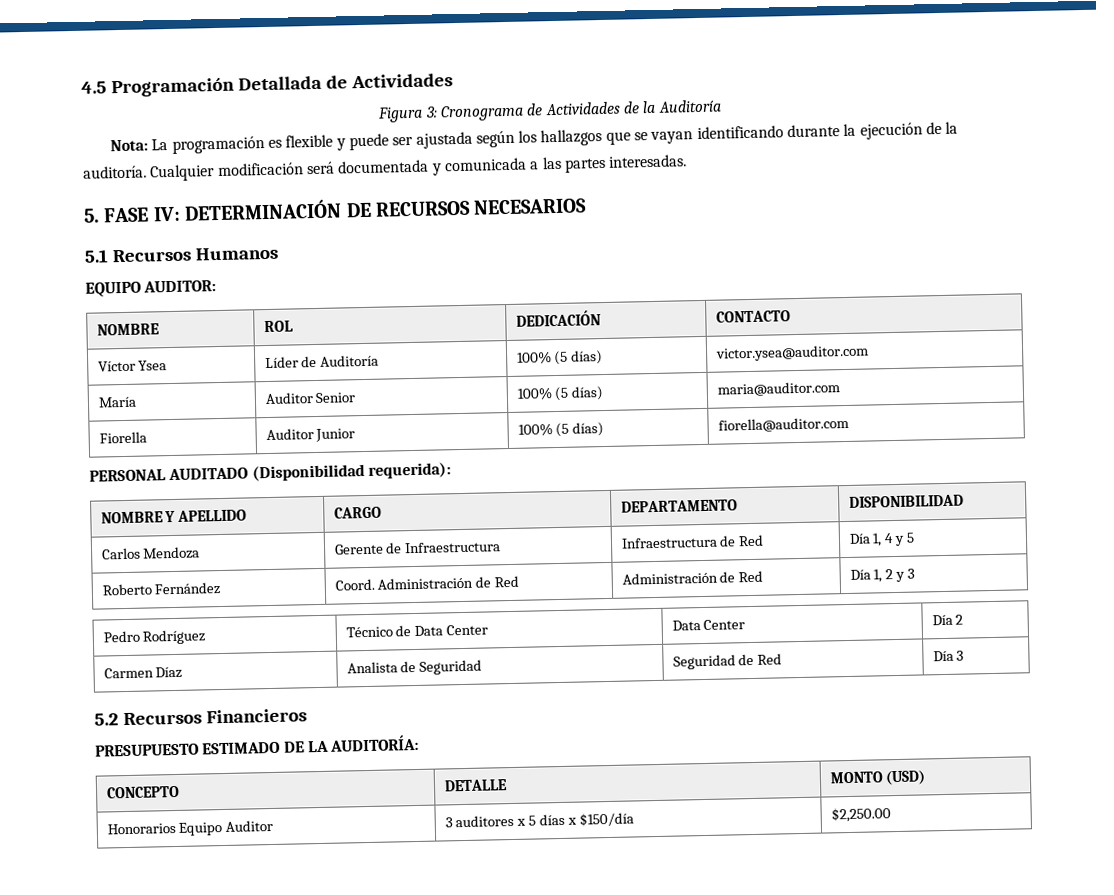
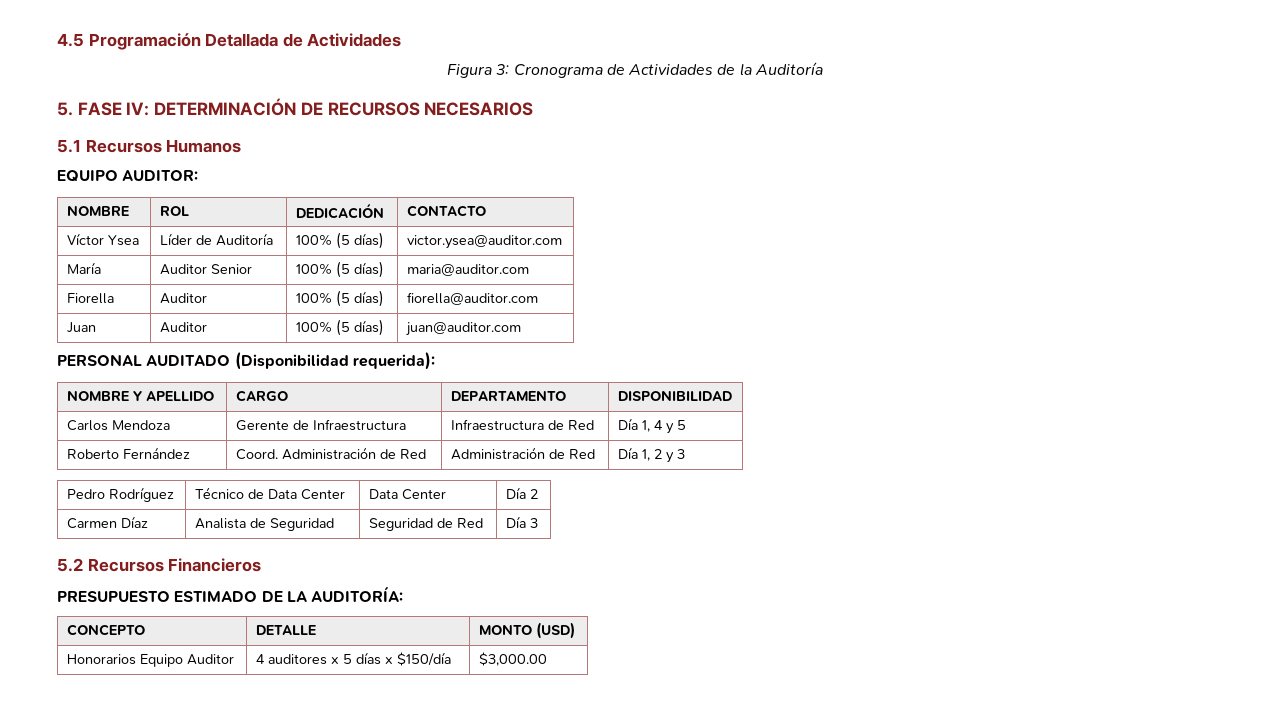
- Nota: La programación es flexible y puede ser ajustada según los hallazgos que se vayan identificando durante la ejecución de la auditoría. Cualquier modificación será documentada y comunicada a las partes interesadas.
- Fiorella | Auditor Junior | 100% (5 días) | fiorella@auditor.com
+ Fiorella | Auditor | 100% (5 días) | fiorella@auditor.com
+ Juan | Auditor | 100% (5 días) | juan@auditor.com
- Honorarios Equipo Auditor | 3 auditores x 5 días x $150/día | $2,250.00
+ Honorarios Equipo Auditor | 4 auditores x 5 días x $150/día | $3,000.00

